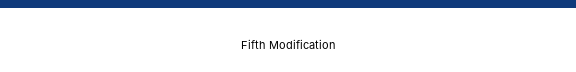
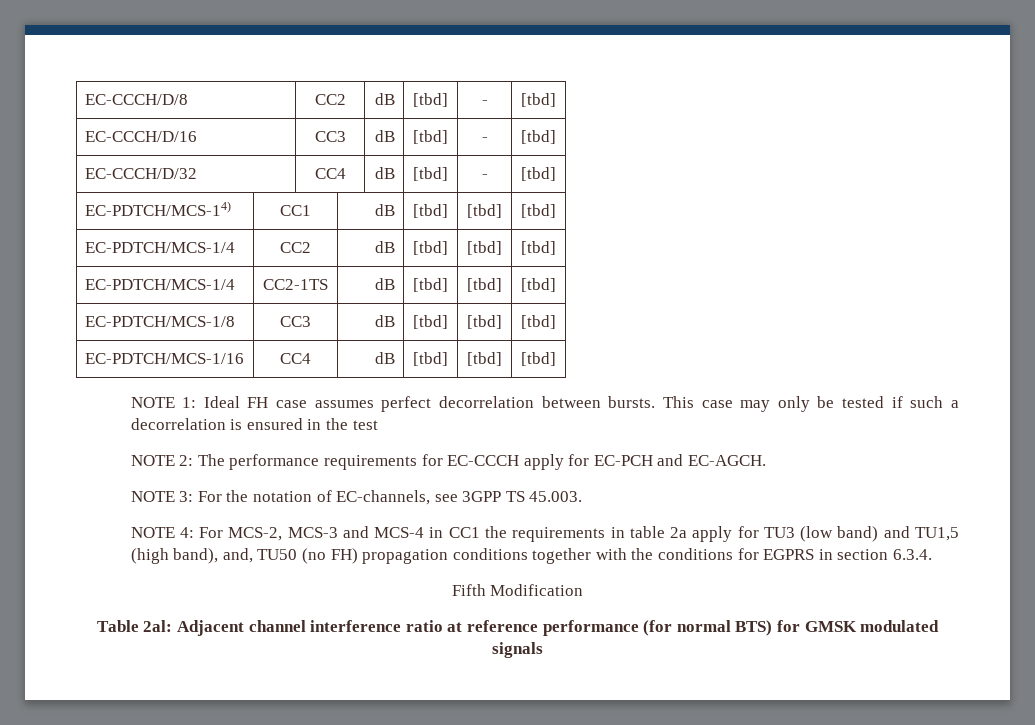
+ EC-CCCH/D/8 | CC2 | dB | [tbd] | - | [tbd]
+ EC-CCCH/D/16 | CC3 | dB | [tbd] | - | [tbd]
+ EC-CCCH/D/32 | CC4 | dB | [tbd] | - | [tbd]
+ EC-PDTCH/MCS-14) | CC1 | dB | [tbd] | [tbd] | [tbd]
+ EC-PDTCH/MCS-1/4 | CC2 | dB | [tbd] | [tbd] | [tbd]
+ EC-PDTCH/MCS-1/4 | CC2-1TS | dB | [tbd] | [tbd] | [tbd]
+ EC-PDTCH/MCS-1/8 | CC3 | dB | [tbd] | [tbd] | [tbd]
+ EC-PDTCH/MCS-1/16 | CC4 | dB | [tbd] | [tbd] | [tbd]
+ NOTE 1: Ideal FH case assumes perfect decorrelation between bursts. This case may only be tested if such a decorrelation is ensured in the test
+ NOTE 2: The performance requirements for EC-CCCH apply for EC-PCH and EC-AGCH.
+ NOTE 3: For the notation of EC-channels, see 3GPP TS 45.003.
+ NOTE 4: For MCS-2, MCS-3 and MCS-4 in CC1 the requirements in table 2a apply for TU3 (low band) and TU1,5 (high band), and, TU50 (no FH) propagation conditions together with the conditions for EGPRS in section 6.3.4.
  Fifth Modification
+ Table 2al: Adjacent channel interference ratio at reference performance (for normal BTS) for GMSK modulated signals

